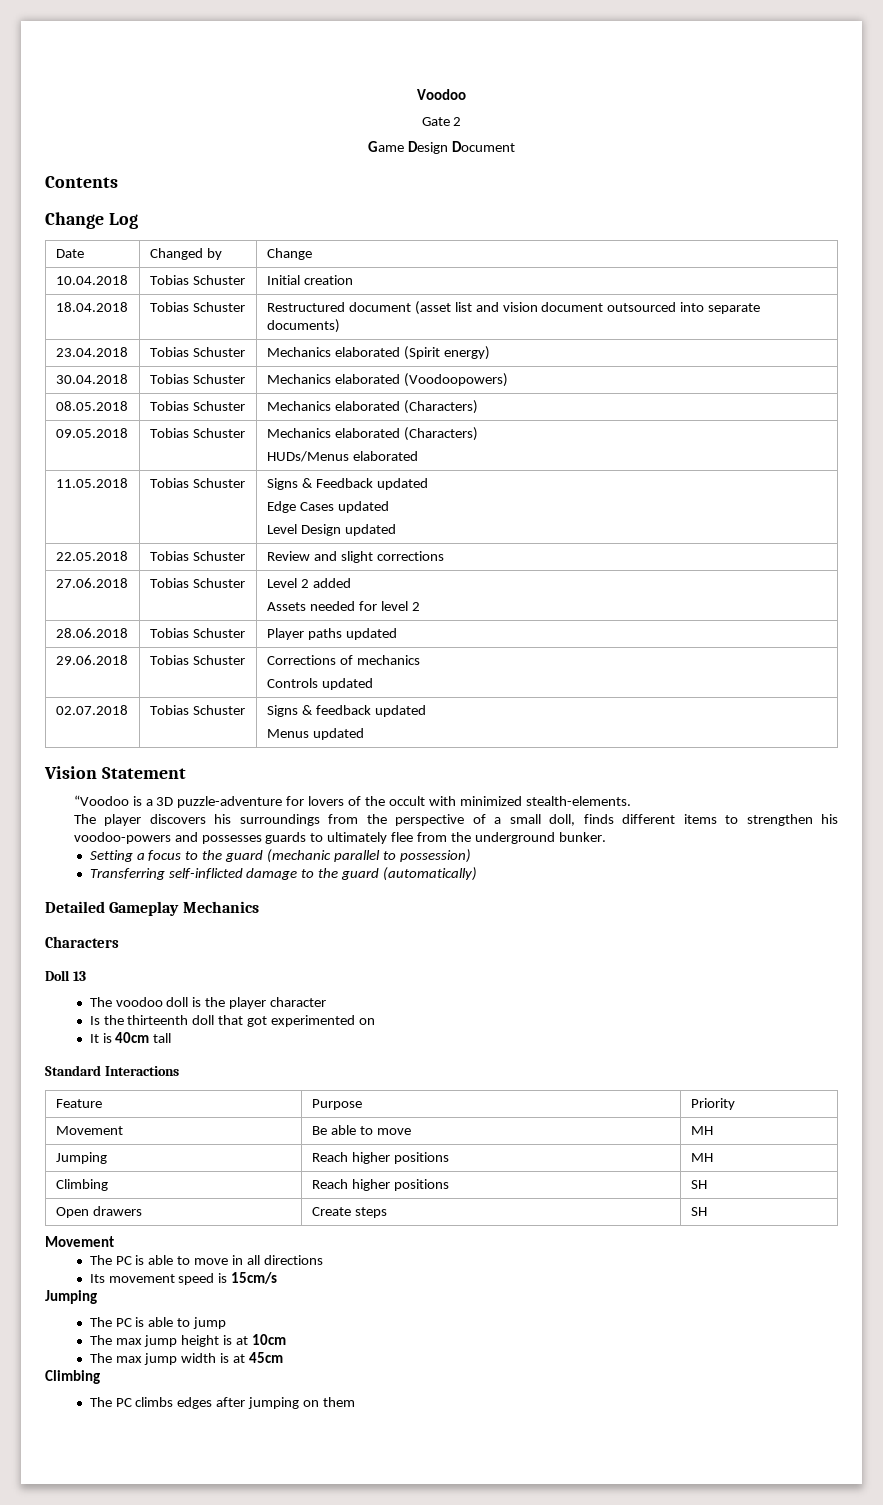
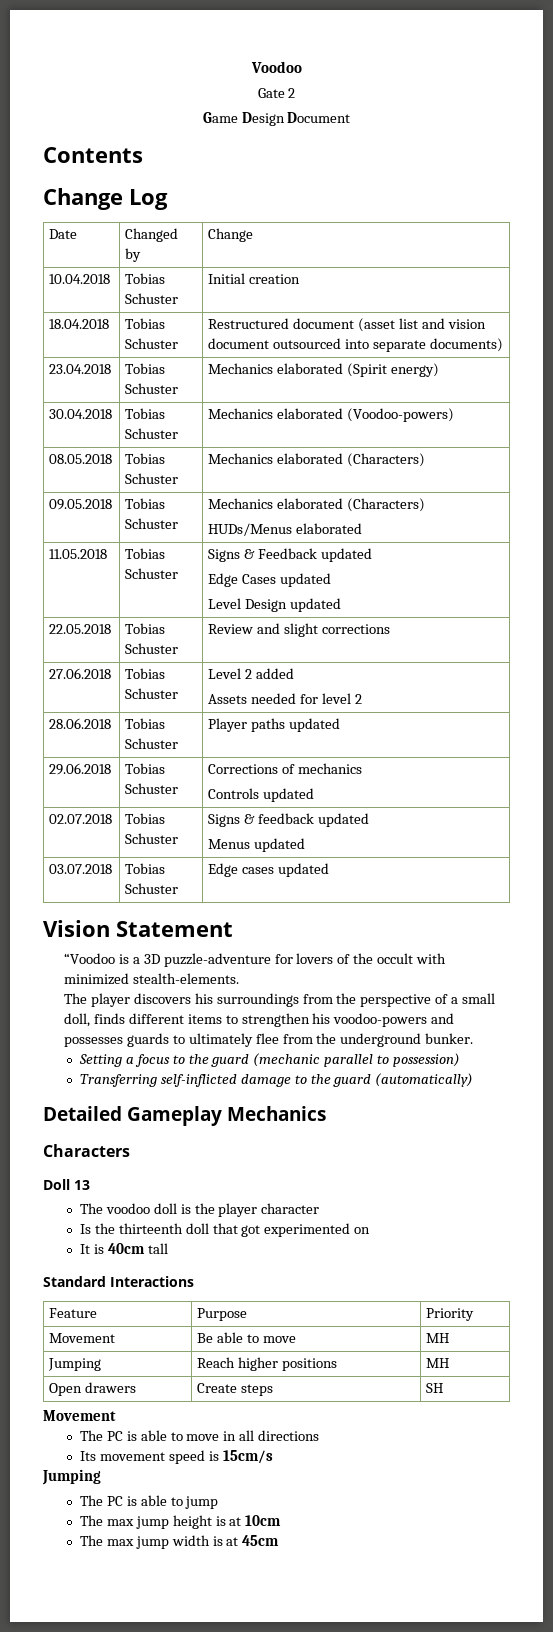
- 30.04.2018 | Tobias Schuster | Mechanics elaborated (Voodoopowers)
+ 30.04.2018 | Tobias Schuster | Mechanics elaborated (Voodoo-powers)
+ 03.07.2018 | Tobias Schuster | Edge cases updated
- Climbing | Reach higher positions | SH
  The max jump width is at 45cm
- Climbing
- The PC climbs edges after jumping on them

